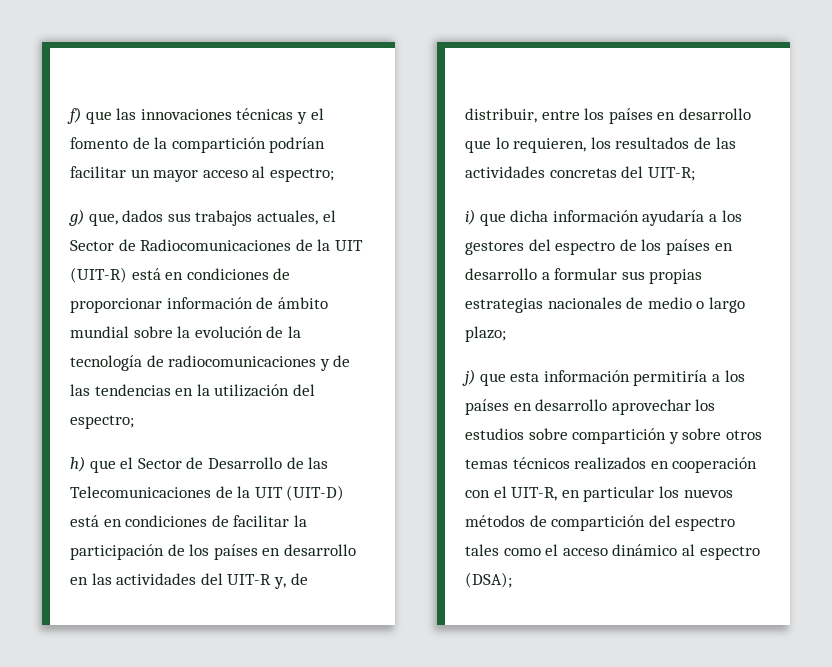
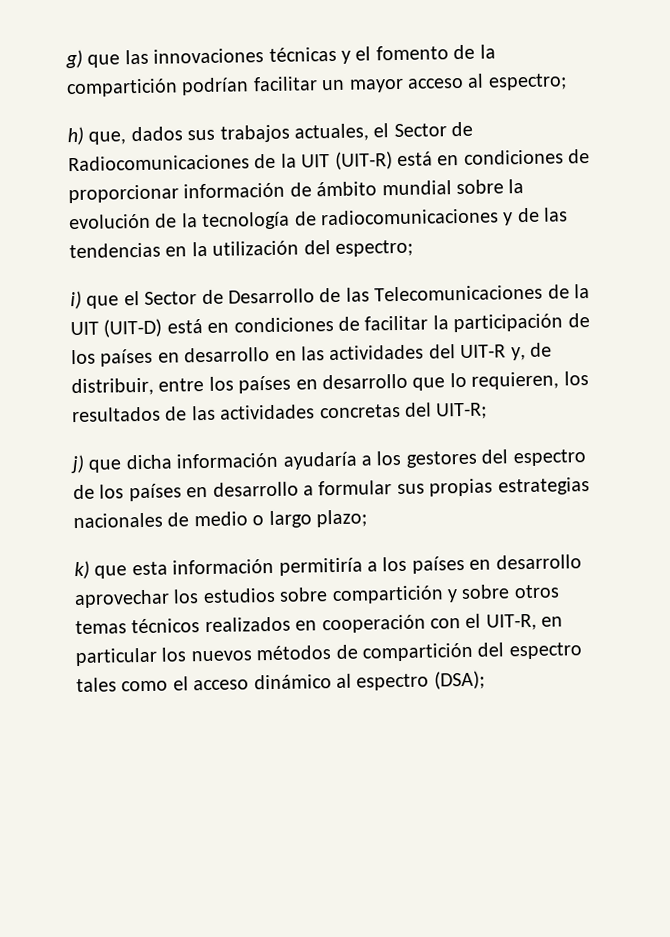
- f) que las innovaciones técnicas y el fomento de la compartición podrían facilitar un mayor acceso al espectro;
+ g) que las innovaciones técnicas y el fomento de la compartición podrían facilitar un mayor acceso al espectro;
- g) que, dados sus trabajos actuales, el Sector de Radiocomunicaciones de la UIT (UIT-R) está en condiciones de proporcionar información de ámbito mundial sobre la evolución de la tecnología de radiocomunicaciones y de las tendencias en la utilización del espectro;
+ h) que, dados sus trabajos actuales, el Sector de Radiocomunicaciones de la UIT (UIT-R) está en condiciones de proporcionar información de ámbito mundial sobre la evolución de la tecnología de radiocomunicaciones y de las tendencias en la utilización del espectro;
- h) que el Sector de Desarrollo de las Telecomunicaciones de la UIT (UIT-D) está en condiciones de facilitar la participación de los países en desarrollo en las actividades del UIT-R y, de distribuir, entre los países en desarrollo que lo requieren, los resultados de las actividades concretas del UIT-R;
+ i) que el Sector de Desarrollo de las Telecomunicaciones de la UIT (UIT-D) está en condiciones de facilitar la participación de los países en desarrollo en las actividades del UIT-R y, de distribuir, entre los países en desarrollo que lo requieren, los resultados de las actividades concretas del UIT-R;
- i) que dicha información ayudaría a los gestores del espectro de los países en desarrollo a formular sus propias estrategias nacionales de medio o largo plazo;
+ j) que dicha información ayudaría a los gestores del espectro de los países en desarrollo a formular sus propias estrategias nacionales de medio o largo plazo;
- j) que esta información permitiría a los países en desarrollo aprovechar los estudios sobre compartición y sobre otros temas técnicos realizados en cooperación con el UIT-R, en particular los nuevos métodos de compartición del espectro tales como el acceso dinámico al espectro (DSA);
+ k) que esta información permitiría a los países en desarrollo aprovechar los estudios sobre compartición y sobre otros temas técnicos realizados en cooperación con el UIT-R, en particular los nuevos métodos de compartición del espectro tales como el acceso dinámico al espectro (DSA);

